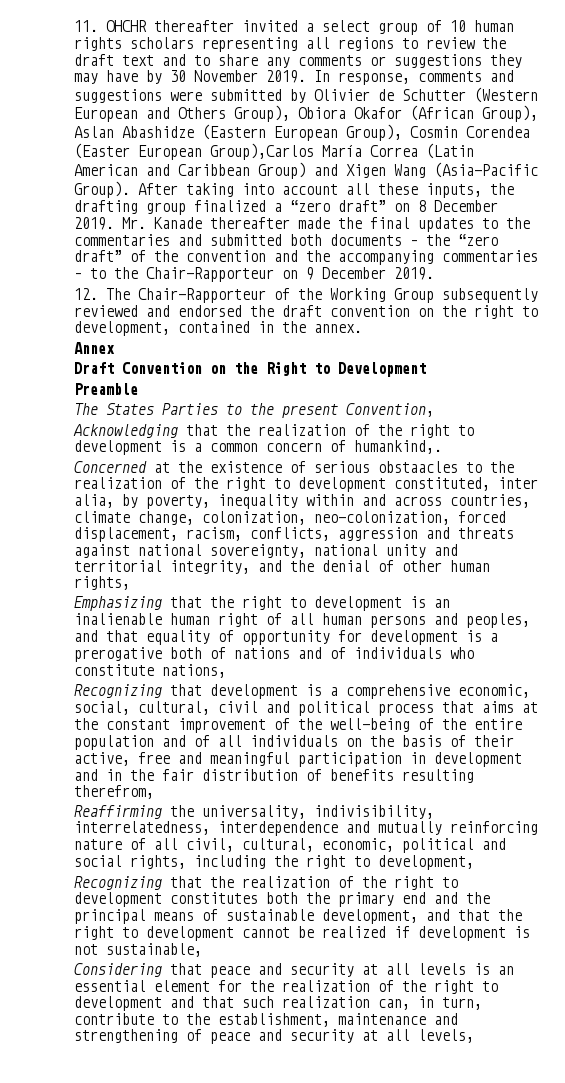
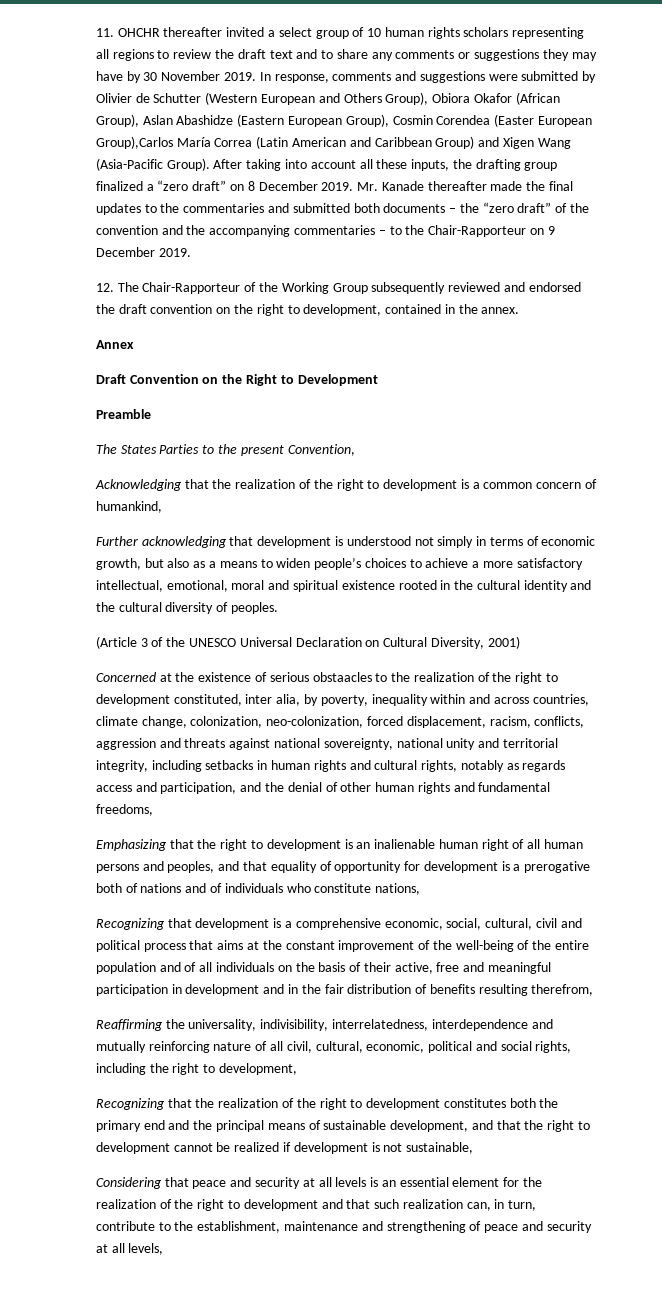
- Acknowledging that the realization of the right to development is a common concern of humankind,.
+ Acknowledging that the realization of the right to development is a common concern of humankind,
+ Further acknowledging that development is understood not simply in terms of economic growth, but also as a means to widen people’s choices to achieve a more satisfactory intellectual, emotional, moral and spiritual existence rooted in the cultural identity and the cultural diversity of peoples.
+ (Article 3 of the UNESCO Universal Declaration on Cultural Diversity, 2001)
- Concerned at the existence of serious obstaacles to the realization of the right to development constituted, inter alia, by poverty, inequality within and across countries, climate change, colonization, neo-colonization, forced displacement, racism, conflicts, aggression and threats against national sovereignty, national unity and territorial integrity, and the denial of other human rights,
+ Concerned at the existence of serious obstaacles to the realization of the right to development constituted, inter alia, by poverty, inequality within and across countries, climate change, colonization, neo-colonization, forced displacement, racism, conflicts, aggression and threats against national sovereignty, national unity and territorial integrity, including setbacks in human rights and cultural rights, notably as regards access and participation, and the denial of other human rights and fundamental freedoms,

